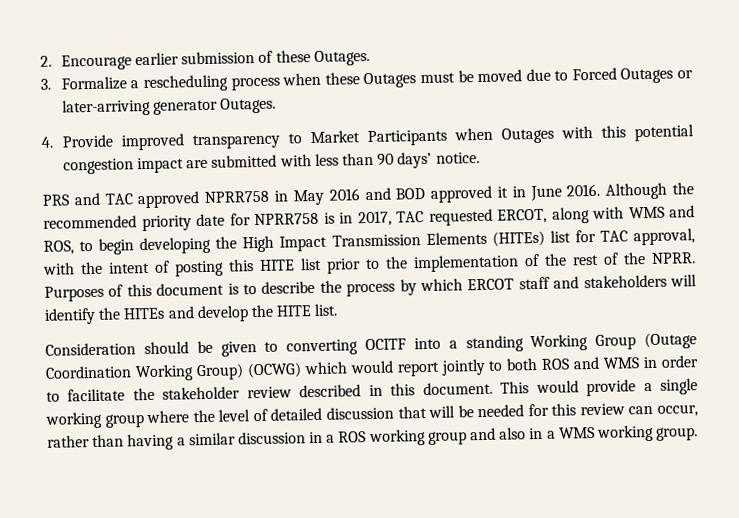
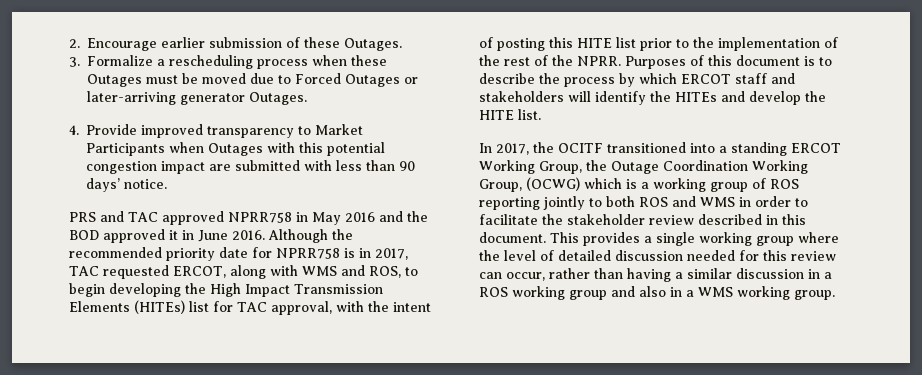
- PRS and TAC approved NPRR758 in May 2016 and BOD approved it in June 2016.
+ PRS and TAC approved NPRR758 in May 2016 and the BOD approved it in June 2016.
- Consideration should be given to converting OCITF into a standing Working Group (Outage Coordination Working Group) (OCWG) which would report jointly to both ROS and WMS in order to facilitate the stakeholder review described in this document.
+ In 2017, the OCITF transitioned into a standing ERCOT Working Group, the Outage Coordination Working Group, (OCWG) which is a working group of ROS reporting jointly to both ROS and WMS in order to facilitate the stakeholder review described in this document.
- This would provide a single working group where the level of detailed discussion that will be needed for this review can occur, rather than having a similar discussion in a ROS working group and also in a WMS working group.
+ This provides a single working group where the level of detailed discussion needed for this review can occur, rather than having a similar discussion in a ROS working group and also in a WMS working group.

